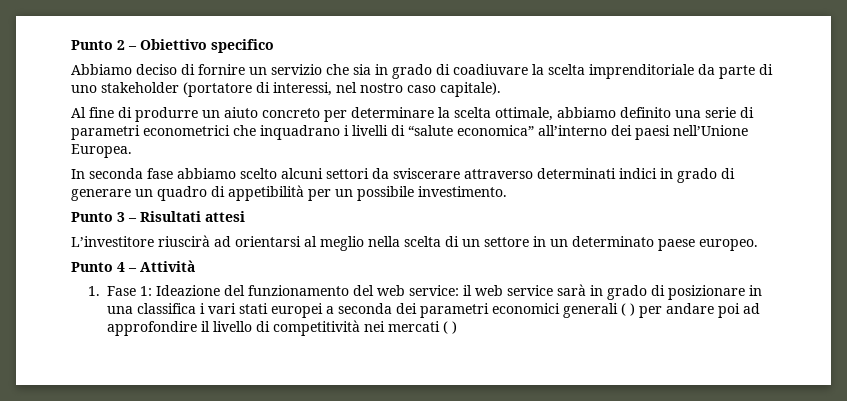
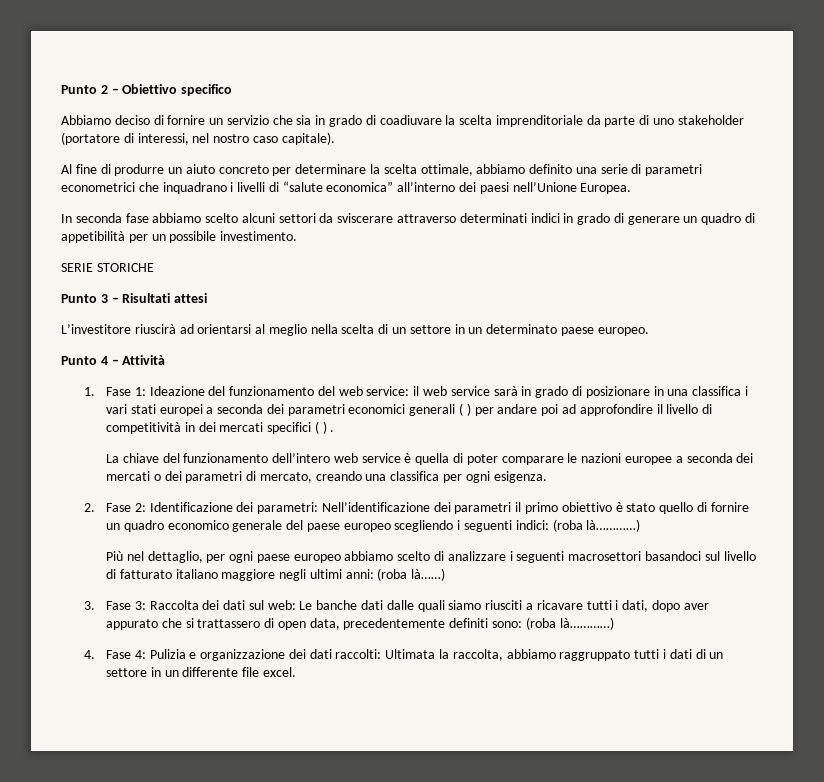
+ SERIE STORICHE
- 1. Fase 1: Ideazione del funzionamento del web service: il web service sarà in grado di posizionare in una classifica i vari stati europei a seconda dei parametri economici generali ( ) per andare poi ad approfondire il livello di competitività nei mercati ( )
+ 1. Fase 1: Ideazione del funzionamento del web service: il web service sarà in grado di posizionare in una classifica i vari stati europei a seconda dei parametri economici generali ( ) per andare poi ad approfondire il livello di competitività in dei mercati specifici ( ) .
+ La chiave del funzionamento dell’intero web service è quella di poter comparare le nazioni europee a seconda dei mercati o dei parametri di mercato, creando una classifica per ogni esigenza.
+ 2. Fase 2: Identificazione dei parametri: Nell’identificazione dei parametri il primo obiettivo è stato quello di fornire un quadro economico generale del paese europeo scegliendo i seguenti indici: (roba là…………)
+ Più nel dettaglio, per ogni paese europeo abbiamo scelto di analizzare i seguenti macrosettori basandoci sul livello di fatturato italiano maggiore negli ultimi anni: (roba là……)
+ 3. Fase 3: Raccolta dei dati sul web: Le banche dati dalle quali siamo riusciti a ricavare tutti i dati, dopo aver appurato che si trattassero di open data, precedentemente definiti sono: (roba là…………)
+ 4. Fase 4: Pulizia e organizzazione dei dati raccolti: Ultimata la raccolta, abbiamo raggruppato tutti i dati di un settore in un differente file excel.

